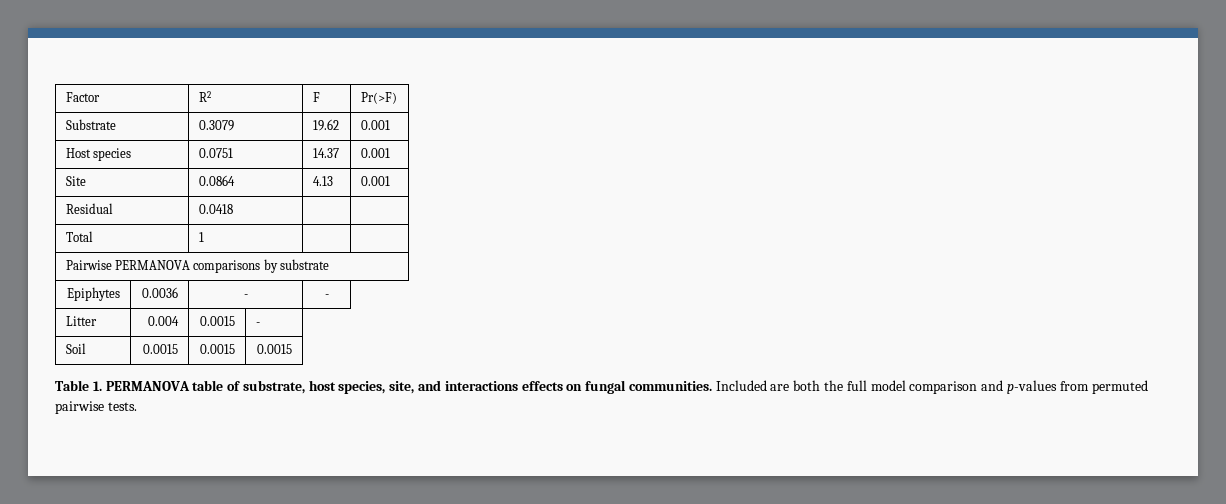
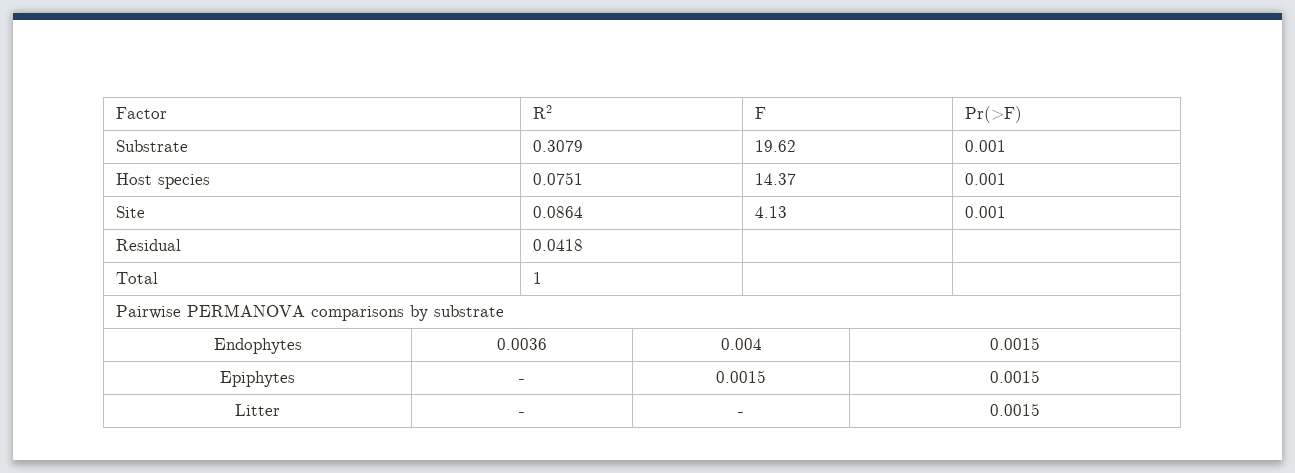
- Epiphytes | 0.0036 | - | -
- Litter | 0.004 | 0.0015 | -
- Soil | 0.0015 | 0.0015 | 0.0015
- Table 1. PERMANOVA table of substrate, host species, site, and interactions effects on fungal communities. Included are both the full model comparison and p-values from permuted pairwise tests.
+ Endophytes | 0.0036 | 0.004 | 0.0015
+ Epiphytes | - | 0.0015 | 0.0015
+ Litter | - | - | 0.0015

